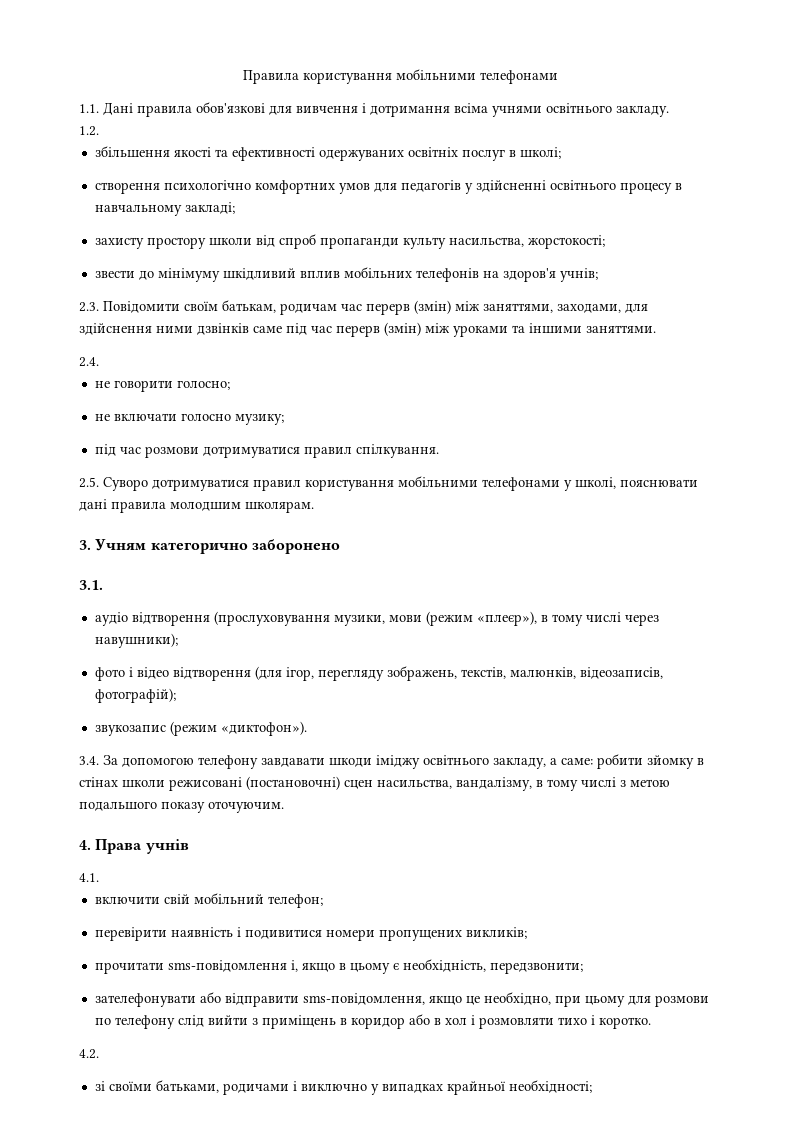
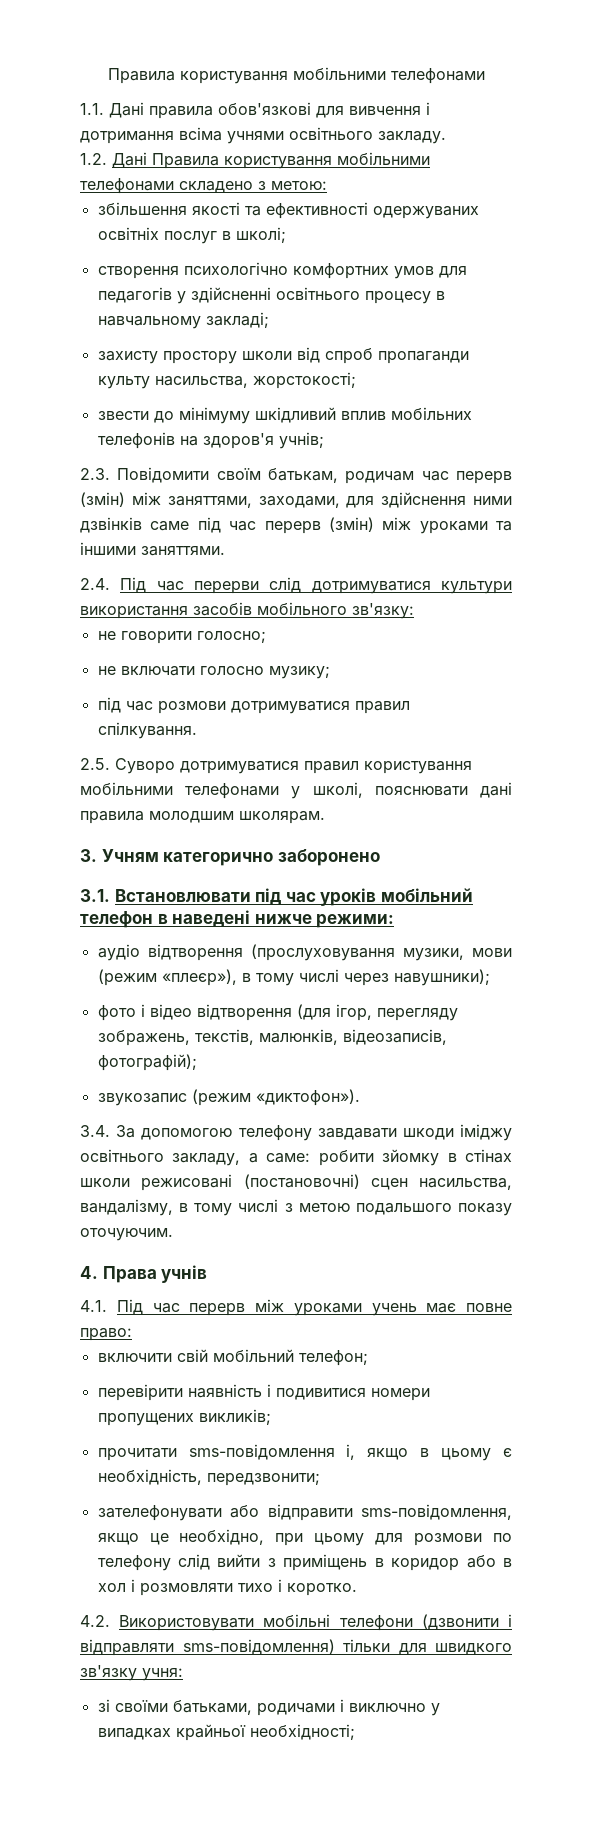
- 1.2.
+ 1.2. Дані Правила користування мобільними телефонами складено з метою:
- 2.4.
+ 2.4. Під час перерви слід дотримуватися культури використання засобів мобільного зв'язку:
- 3.1.
+ 3.1. Встановлювати під час уроків мобільний телефон в наведені нижче режими:
- 4.1.
+ 4.1. Під час перерв між уроками учень має повне право:
- 4.2.
+ 4.2. Використовувати мобільні телефони (дзвонити і відправляти sms-повідомлення) тільки для швидкого зв'язку учня:

